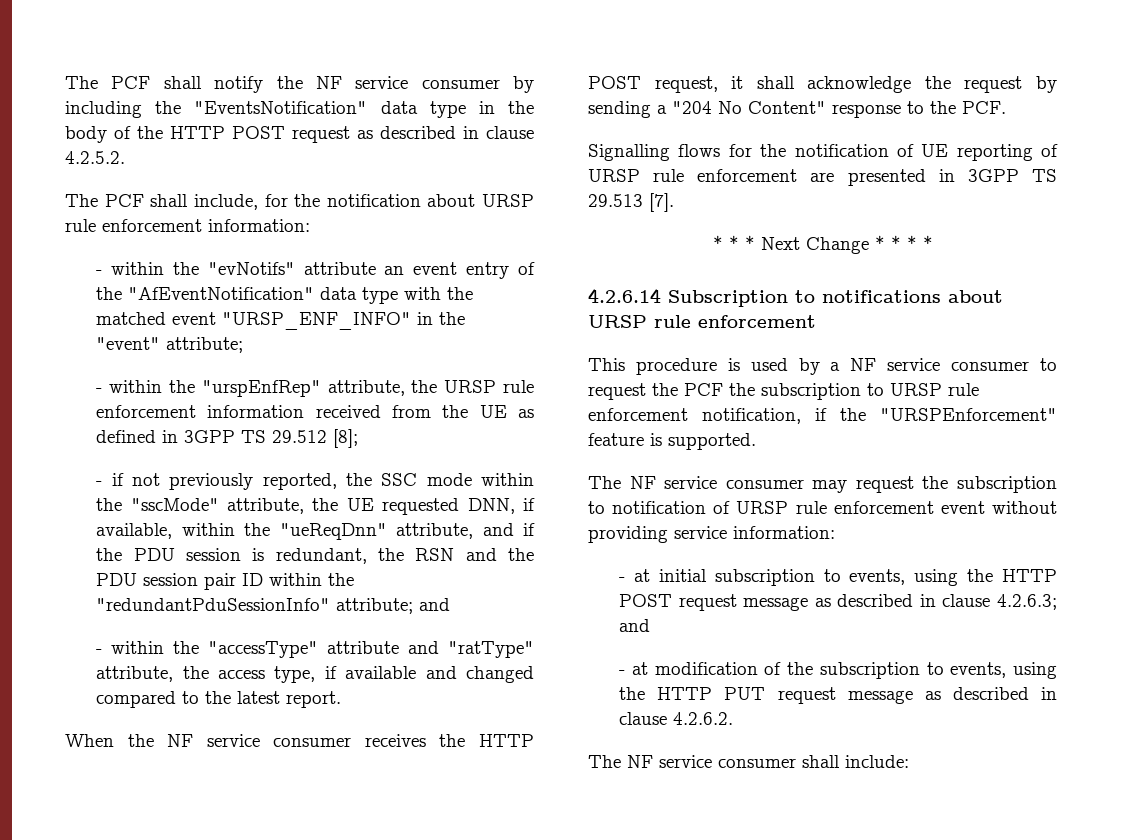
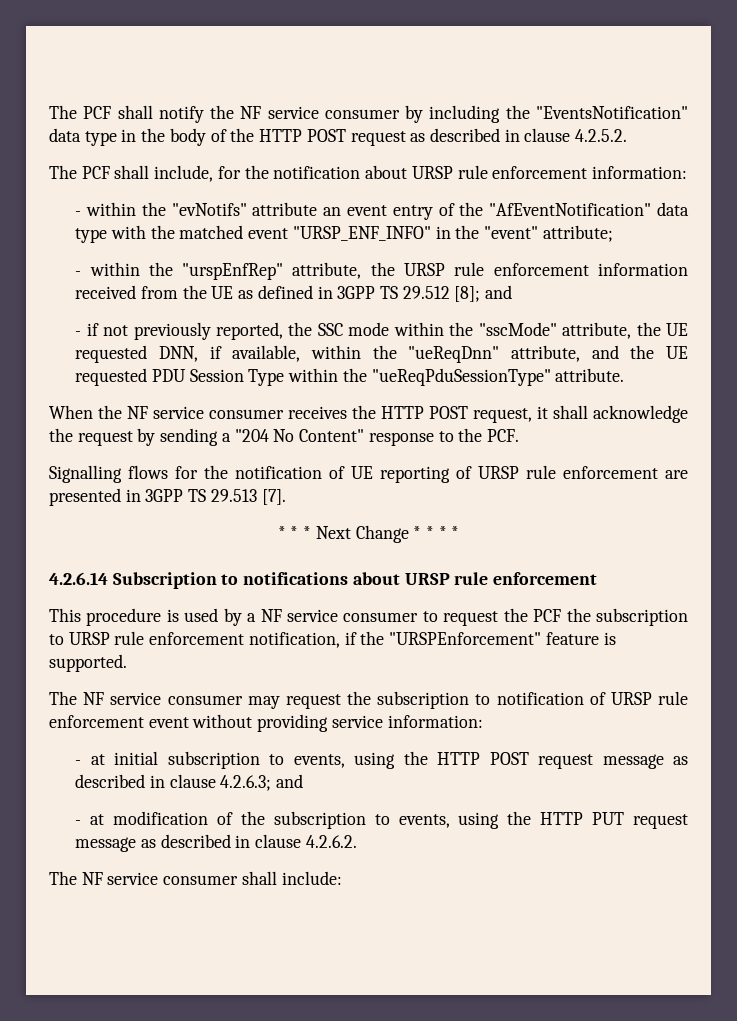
- - within the "urspEnfRep" attribute, the URSP rule enforcement information received from the UE as defined in 3GPP TS 29.512 [8];
+ - within the "urspEnfRep" attribute, the URSP rule enforcement information received from the UE as defined in 3GPP TS 29.512 [8]; and
- - if not previously reported, the SSC mode within the "sscMode" attribute, the UE requested DNN, if available, within the "ueReqDnn" attribute, and if the PDU session is redundant, the RSN and the PDU session pair ID within the "redundantPduSessionInfo" attribute; and
- - within the "accessType" attribute and "ratType" attribute, the access type, if available and changed compared to the latest report.
+ - if not previously reported, the SSC mode within the "sscMode" attribute, the UE requested DNN, if available, within the "ueReqDnn" attribute, and the UE requested PDU Session Type within the "ueReqPduSessionType" attribute.

